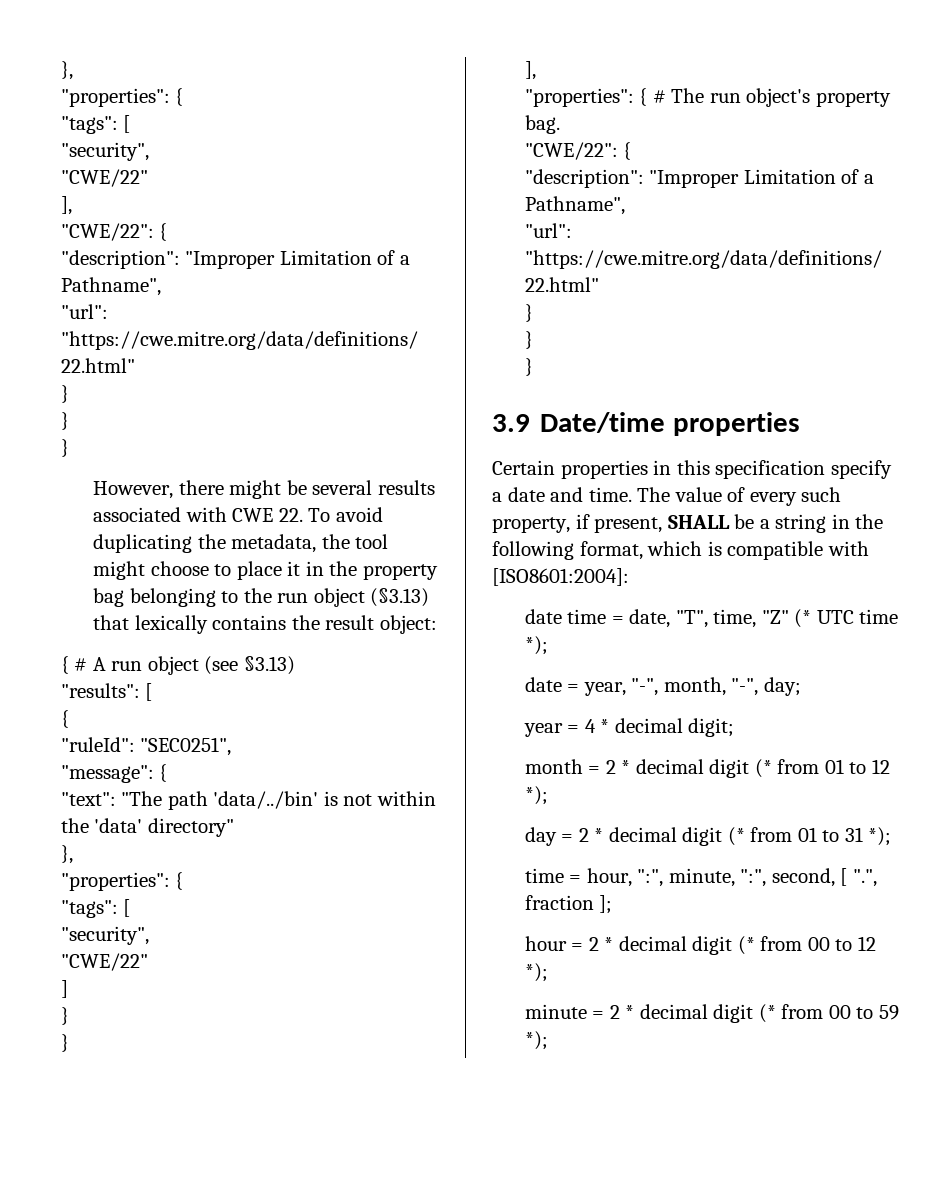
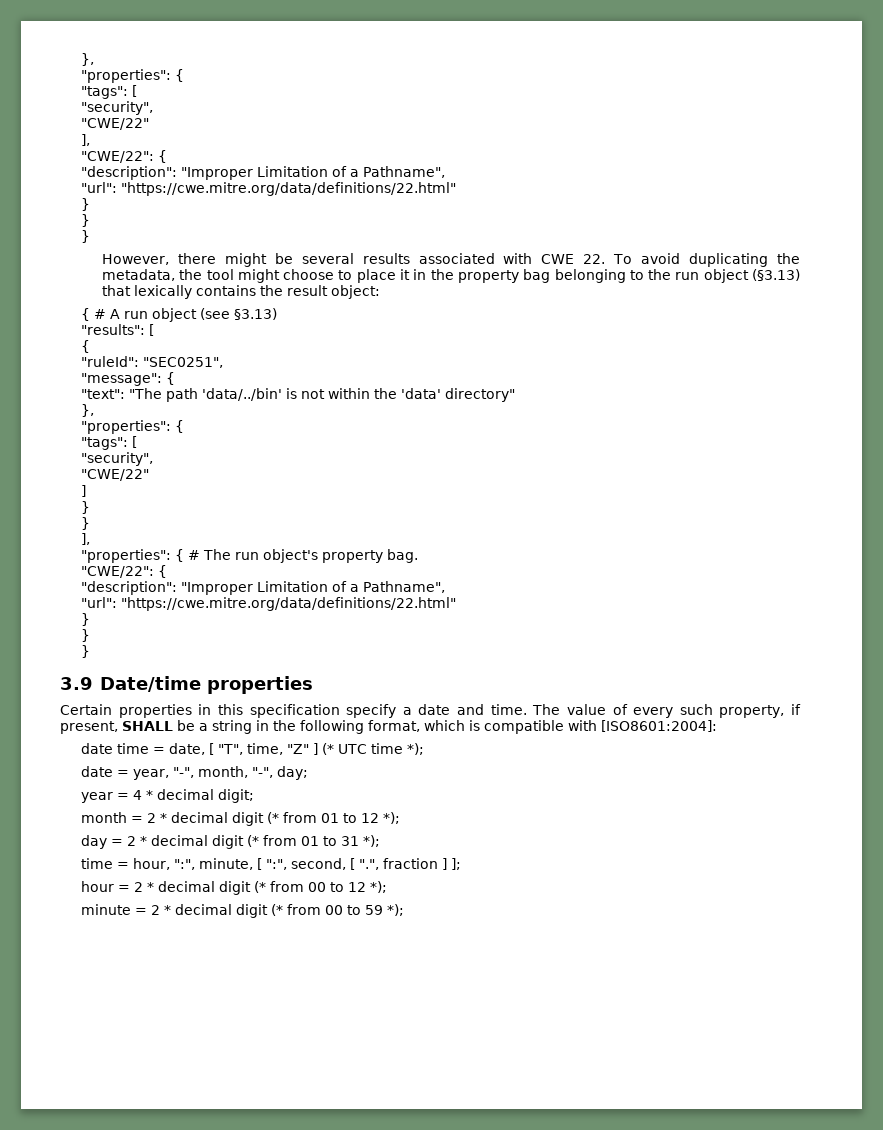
- date time = date, "T", time, "Z" (* UTC time *);
+ date time = date, [ "T", time, "Z" ] (* UTC time *);
- time = hour, ":", minute, ":", second, [ ".", fraction ];
+ time = hour, ":", minute, [ ":", second, [ ".", fraction ] ];

